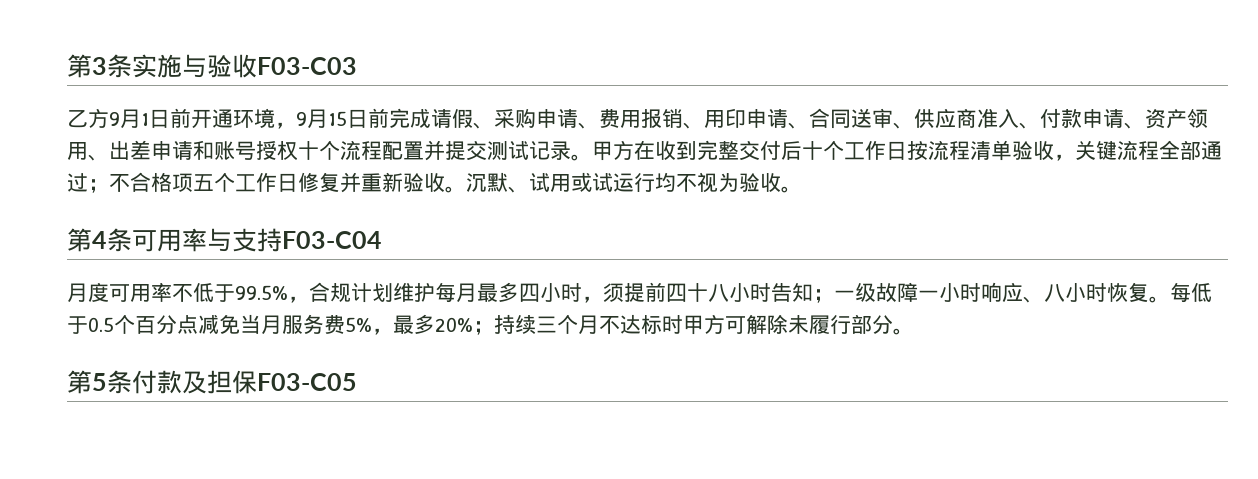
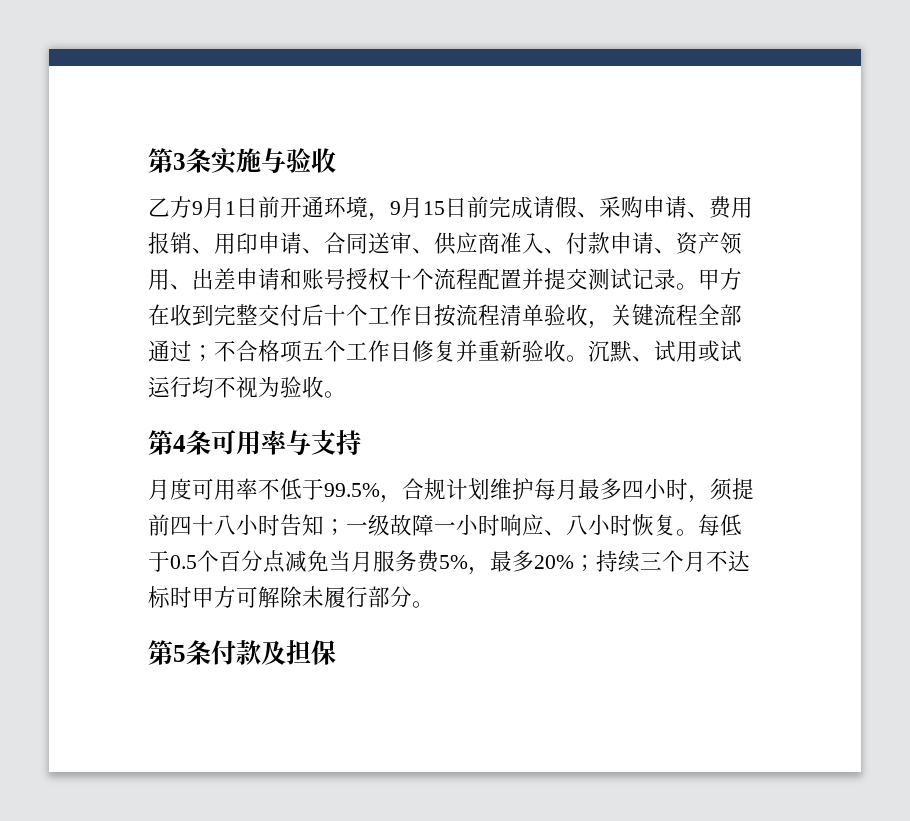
- 第3条实施与验收F03-C03
+ 第3条实施与验收
- 第4条可用率与支持F03-C04
+ 第4条可用率与支持
- 第5条付款及担保F03-C05
+ 第5条付款及担保

